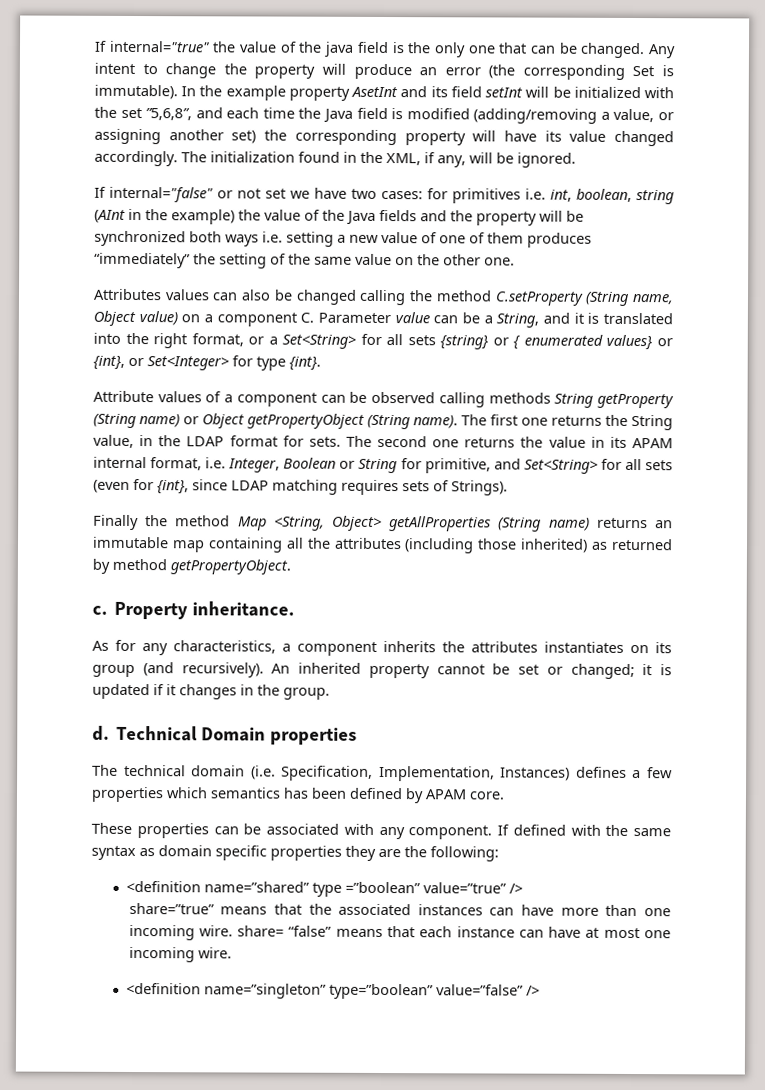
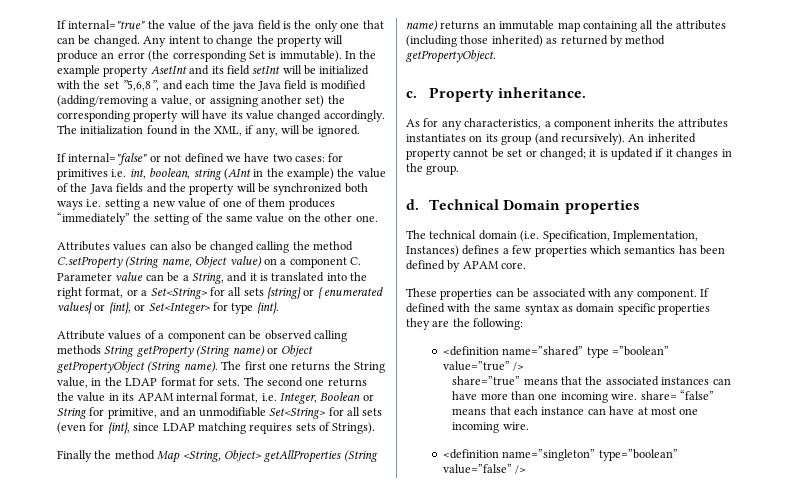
- If internal="false" or not set we have two cases: for primitives i.e. int, boolean, string (AInt in the example) the value of the Java fields and the property will be synchronized both ways i.e. setting a new value of one of them produces “immediately” the setting of the same value on the other one.
+ If internal="false" or not defined we have two cases: for primitives i.e. int, boolean, string (AInt in the example) the value of the Java fields and the property will be synchronized both ways i.e. setting a new value of one of them produces “immediately” the setting of the same value on the other one.
- The second one returns the value in its APAM internal format, i.e. Integer, Boolean or String for primitive, and Set<String> for all sets (even for {int}, since LDAP matching requires sets of Strings).
+ The second one returns the value in its APAM internal format, i.e. Integer, Boolean or String for primitive, and an unmodifiable Set<String> for all sets (even for {int}, since LDAP matching requires sets of Strings).

